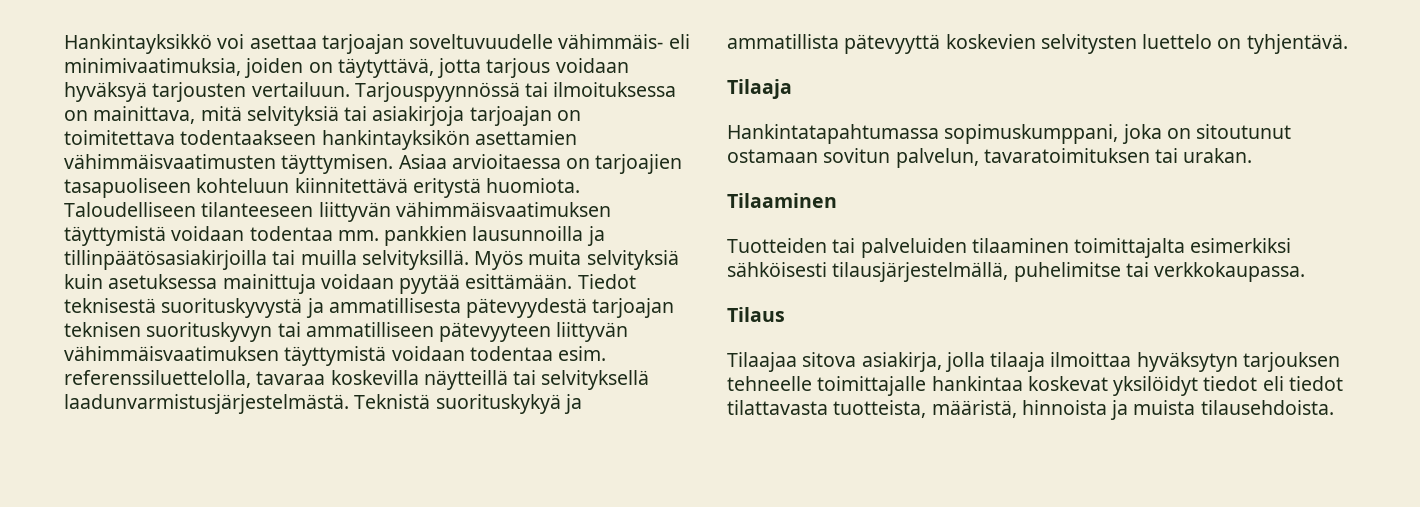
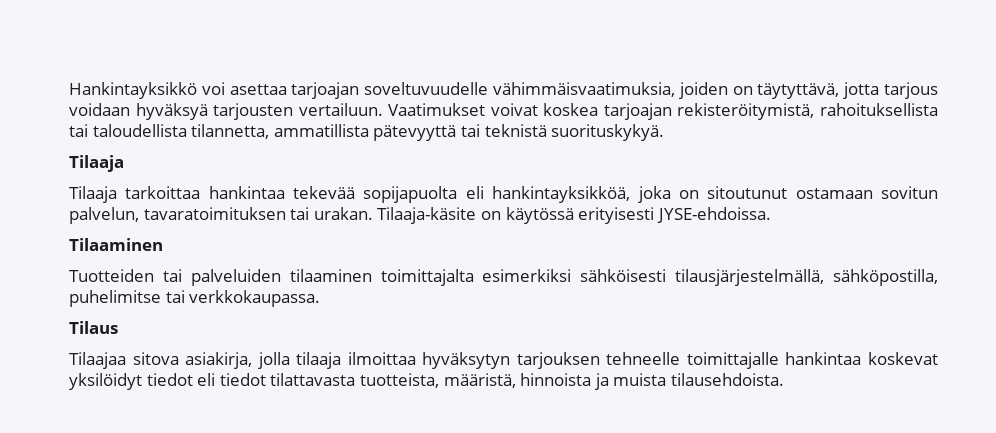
- Hankintayksikkö voi asettaa tarjoajan soveltuvuudelle vähimmäis- eli minimivaatimuksia, joiden on täytyttävä, jotta tarjous voidaan hyväksyä tarjousten vertailuun.
+ Hankintayksikkö voi asettaa tarjoajan soveltuvuudelle vähimmäisvaatimuksia, joiden on täytyttävä, jotta tarjous voidaan hyväksyä tarjousten vertailuun.
- Tarjouspyynnössä tai ilmoituksessa on mainittava, mitä selvityksiä tai asiakirjoja tarjoajan on toimitettava todentaakseen hankintayksikön asettamien vähimmäisvaatimusten täyttymisen. Asiaa arvioitaessa on tarjoajien tasapuoliseen kohteluun kiinnitettävä eritystä huomiota. Taloudelliseen tilanteeseen liittyvän vähimmäisvaatimuksen täyttymistä voidaan todentaa mm. pankkien lausunnoilla ja tillinpäätösasiakirjoilla tai muilla selvityksillä. Myös muita selvityksiä kuin asetuksessa mainittuja voidaan pyytää esittämään. Tiedot teknisestä suorituskyvystä ja ammatillisesta pätevyydestä tarjoajan teknisen suorituskyvyn tai ammatilliseen pätevyyteen liittyvän vähimmäisvaatimuksen täyttymistä voidaan todentaa esim. referenssiluettelolla, tavaraa koskevilla näytteillä tai selvityksellä laadunvarmistusjärjestelmästä. Teknistä suorituskykyä ja ammatillista pätevyyttä koskevien selvitysten luettelo on tyhjentävä.
+ Vaatimukset voivat koskea tarjoajan rekisteröitymistä, rahoituksellista tai taloudellista tilannetta, ammatillista pätevyyttä tai teknistä suorituskykyä.
  Tilaaja
- Hankintatapahtumassa sopimuskumppani, joka on sitoutunut ostamaan sovitun palvelun, tavaratoimituksen tai urakan.
+ Tilaaja tarkoittaa hankintaa tekevää sopijapuolta eli hankintayksikköä, joka on sitoutunut ostamaan sovitun palvelun, tavaratoimituksen tai urakan. Tilaaja-käsite on käytössä erityisesti JYSE-ehdoissa.
- Tuotteiden tai palveluiden tilaaminen toimittajalta esimerkiksi sähköisesti tilausjärjestelmällä, puhelimitse tai verkkokaupassa.
+ Tuotteiden tai palveluiden tilaaminen toimittajalta esimerkiksi sähköisesti tilausjärjestelmällä, sähköpostilla, puhelimitse tai verkkokaupassa.

